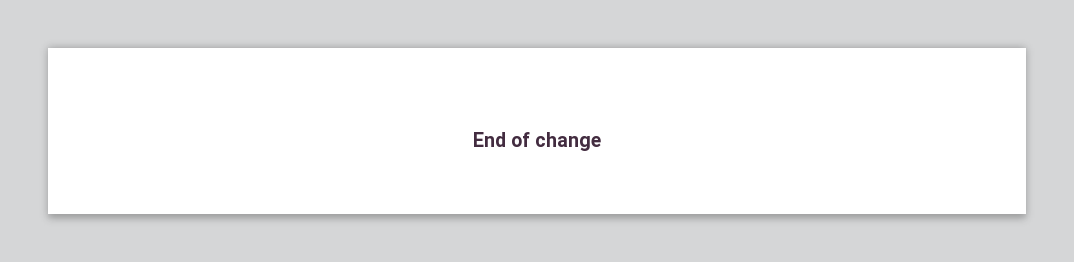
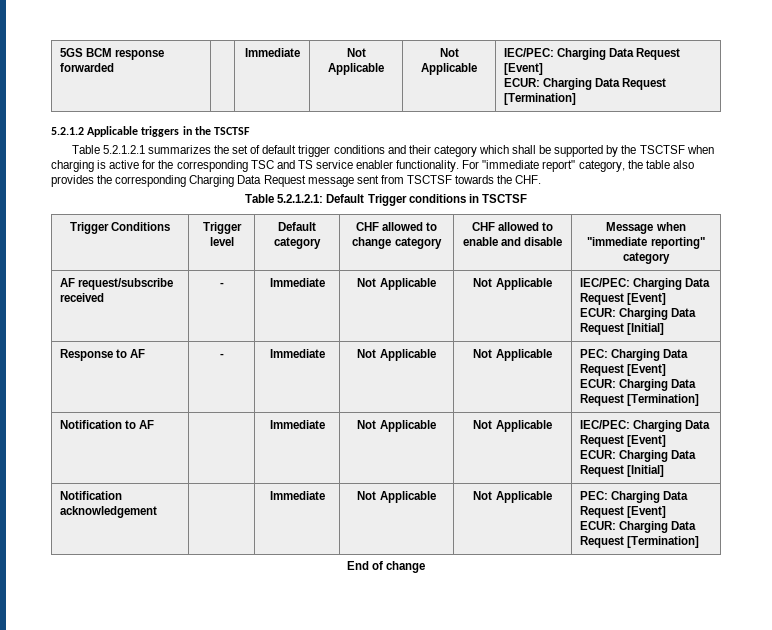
+ 5GS BCM response forwarded | | Immediate | Not Applicable | Not Applicable | IEC/PEC: Charging Data Request [Event]
+ ECUR: Charging Data Request [Termination]
+ 5.2.1.2 Applicable triggers in the TSCTSF
+ Table 5.2.1.2.1 summarizes the set of default trigger conditions and their category which shall be supported by the TSCTSF when charging is active for the corresponding TSC and TS service enabler functionality. For "immediate report" category, the table also provides the corresponding Charging Data Request message sent from TSCTSF towards the CHF.
+ Table 5.2.1.2.1: Default Trigger conditions in TSCTSF
+ Trigger Conditions | Trigger level | Default category | CHF allowed to change category | CHF allowed to enable and disable | Message when "immediate reporting" category
+ AF request/subscribe received | - | Immediate | Not Applicable | Not Applicable | IEC/PEC: Charging Data Request [Event]
+ ECUR: Charging Data Request [Initial]
+ Response to AF | - | Immediate | Not Applicable | Not Applicable | PEC: Charging Data Request [Event]
+ ECUR: Charging Data Request [Termination]
+ Notification to AF | | Immediate | Not Applicable | Not Applicable | IEC/PEC: Charging Data Request [Event]
+ ECUR: Charging Data Request [Initial]
+ Notification acknowledgement | | Immediate | Not Applicable | Not Applicable | PEC: Charging Data Request [Event]
+ ECUR: Charging Data Request [Termination]

